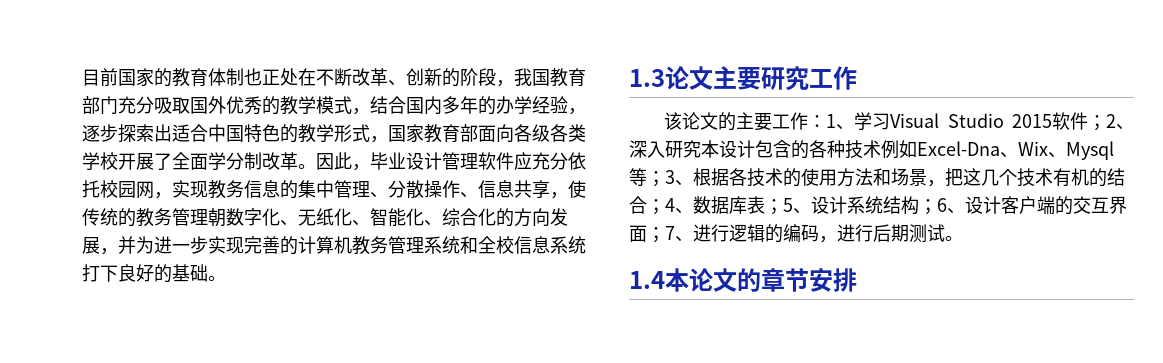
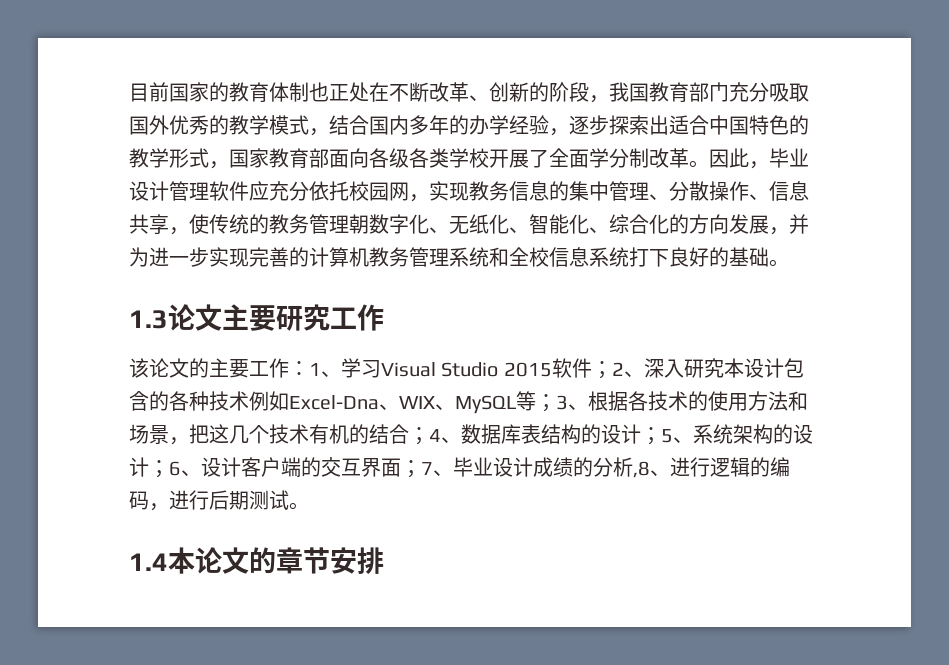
- 该论文的主要工作：1、学习Visual Studio 2015软件；2、深入研究本设计包含的各种技术例如Excel-Dna、Wix、Mysql等；3、根据各技术的使用方法和场景，把这几个技术有机的结合；4、数据库表；5、设计系统结构；6、设计客户端的交互界面；7、进行逻辑的编码，进行后期测试。
+ 该论文的主要工作：1、学习Visual Studio 2015软件；2、深入研究本设计包含的各种技术例如Excel-Dna、WIX、MySQL等；3、根据各技术的使用方法和场景，把这几个技术有机的结合；4、数据库表结构的设计；5、系统架构的设计；6、设计客户端的交互界面；7、毕业设计成绩的分析,8、进行逻辑的编码，进行后期测试。

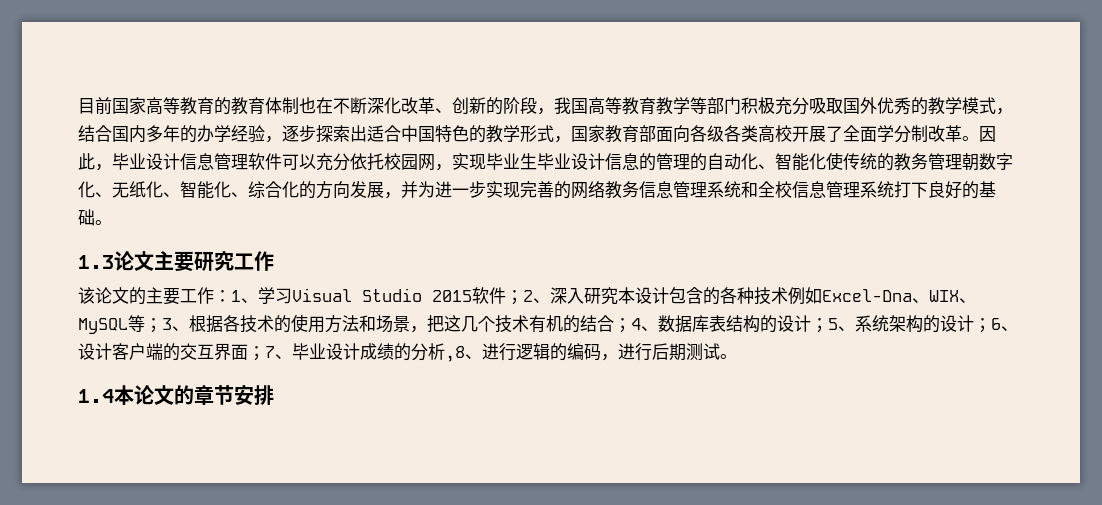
- 目前国家的教育体制也正处在不断改革、创新的阶段，我国教育部门充分吸取国外优秀的教学模式，结合国内多年的办学经验，逐步探索出适合中国特色的教学形式，国家教育部面向各级各类学校开展了全面学分制改革。
+ 目前国家高等教育的教育体制也在不断深化改革、创新的阶段，我国高等教育教学等部门积极充分吸取国外优秀的教学模式，结合国内多年的办学经验，逐步探索出适合中国特色的教学形式，国家教育部面向各级各类高校开展了全面学分制改革。
- 因此，毕业设计管理软件应充分依托校园网，实现教务信息的集中管理、分散操作、信息共享，使传统的教务管理朝数字化、无纸化、智能化、综合化的方向发展，并为进一步实现完善的计算机教务管理系统和全校信息系统打下良好的基础。
+ 因此，毕业设计信息管理软件可以充分依托校园网，实现毕业生毕业设计信息的管理的自动化、智能化使传统的教务管理朝数字化、无纸化、智能化、综合化的方向发展，并为进一步实现完善的网络教务信息管理系统和全校信息管理系统打下良好的基础。

